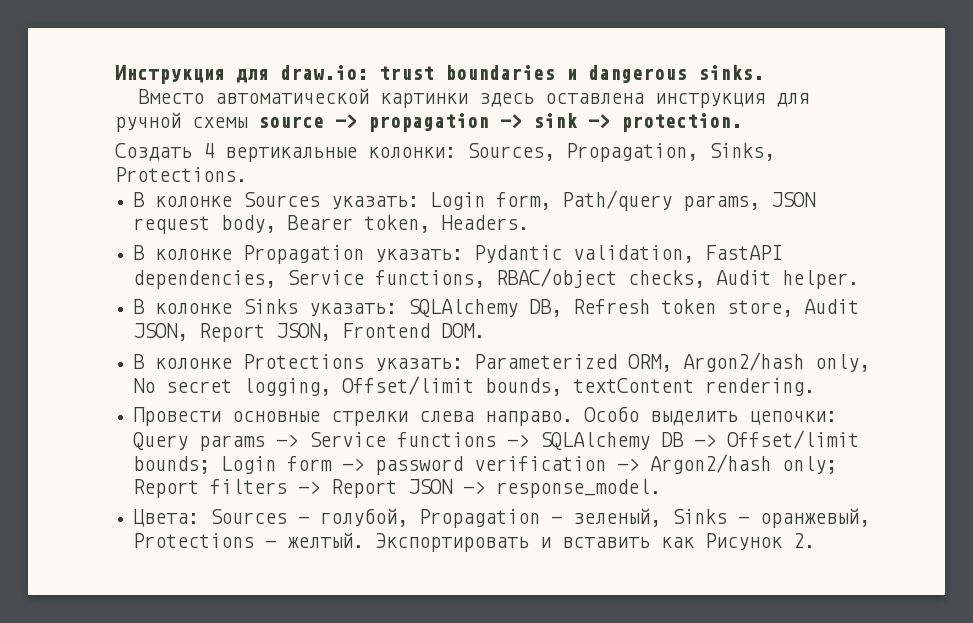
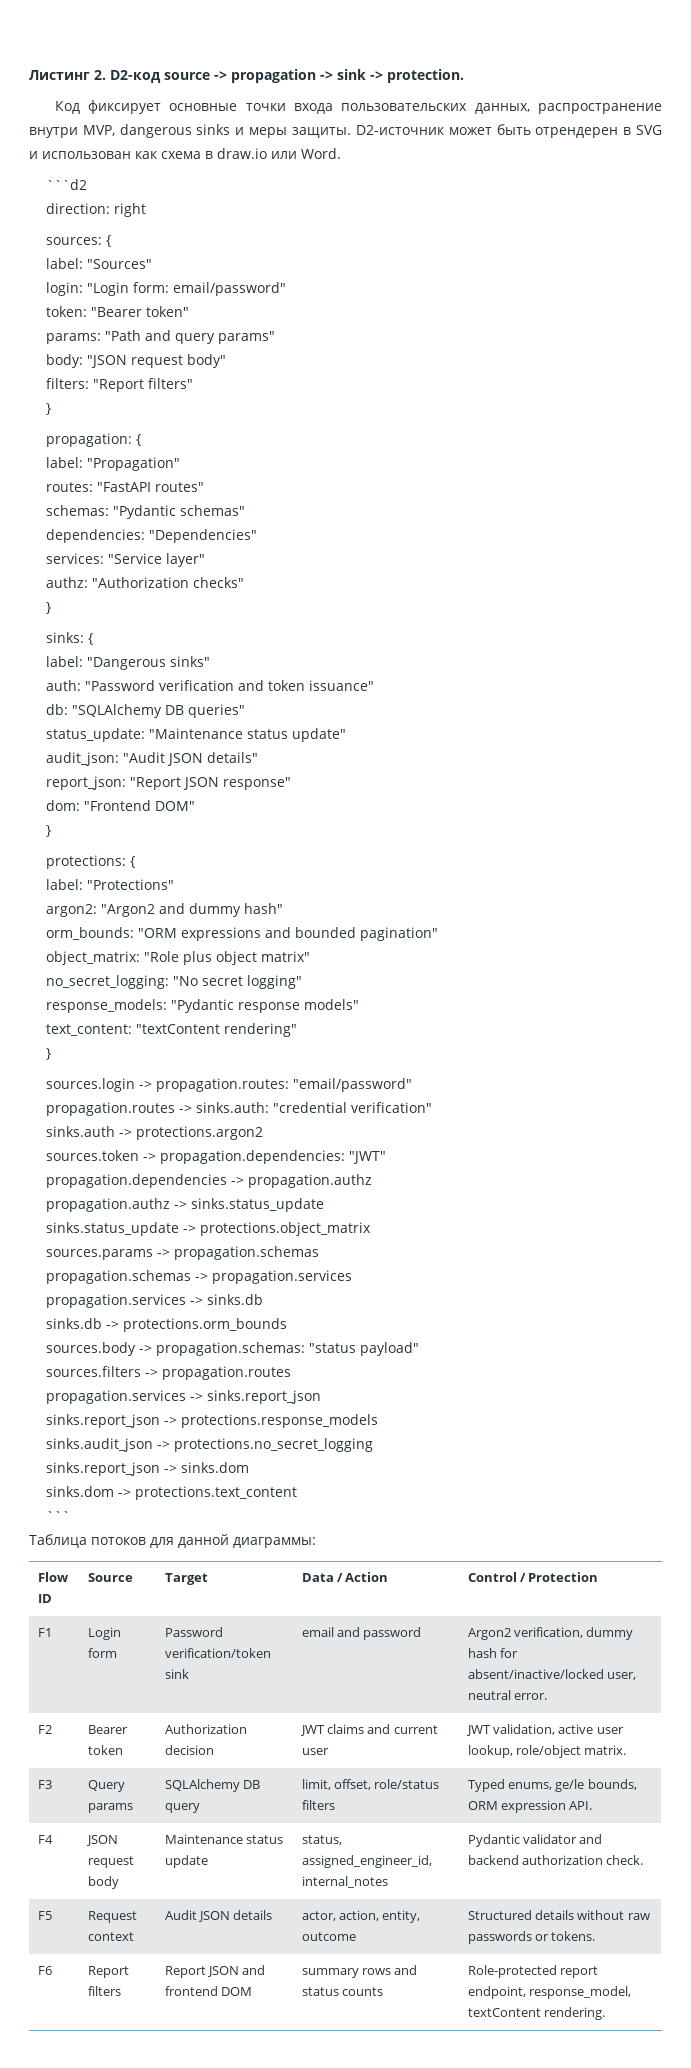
- Инструкция для draw.io: trust boundaries и dangerous sinks.
- Вместо автоматической картинки здесь оставлена инструкция для ручной схемы source -> propagation -> sink -> protection.
+ Листинг 2. D2-код source -> propagation -> sink -> protection.
- Создать 4 вертикальные колонки: Sources, Propagation, Sinks, Protections.
- В колонке Sources указать: Login form, Path/query params, JSON request body, Bearer token, Headers.
- В колонке Propagation указать: Pydantic validation, FastAPI dependencies, Service functions, RBAC/object checks, Audit helper.
- В колонке Sinks указать: SQLAlchemy DB, Refresh token store, Audit JSON, Report JSON, Frontend DOM.
- В колонке Protections указать: Parameterized ORM, Argon2/hash only, No secret logging, Offset/limit bounds, textContent rendering.
- Провести основные стрелки слева направо. Особо выделить цепочки: Query params -> Service functions -> SQLAlchemy DB -> Offset/limit bounds; Login form -> password verification -> Argon2/hash only; Report filters -> Report JSON -> response_model.
- Цвета: Sources - голубой, Propagation - зеленый, Sinks - оранжевый, Protections - желтый. Экспортировать и вставить как Рисунок 2.
+ Код фиксирует основные точки входа пользовательских данных, распространение внутри MVP, dangerous sinks и меры защиты. D2-источник может быть отрендерен в SVG и использован как схема в draw.io или Word.
+ ```d2
+ direction: right
+ sources: {
+ label: "Sources"
+ login: "Login form: email/password"
+ token: "Bearer token"
+ params: "Path and query params"
+ body: "JSON request body"
+ filters: "Report filters"
+ }
+ propagation: {
+ label: "Propagation"
+ routes: "FastAPI routes"
+ schemas: "Pydantic schemas"
+ dependencies: "Dependencies"
+ services: "Service layer"
+ authz: "Authorization checks"
+ }
+ sinks: {
+ label: "Dangerous sinks"
+ auth: "Password verification and token issuance"
+ db: "SQLAlchemy DB queries"
+ status_update: "Maintenance status update"
+ audit_json: "Audit JSON details"
+ report_json: "Report JSON response"
+ dom: "Frontend DOM"
+ }
+ protections: {
+ label: "Protections"
+ argon2: "Argon2 and dummy hash"
+ orm_bounds: "ORM expressions and bounded pagination"
+ object_matrix: "Role plus object matrix"
+ no_secret_logging: "No secret logging"
+ response_models: "Pydantic response models"
+ text_content: "textContent rendering"
+ }
+ sources.login -> propagation.routes: "email/password"
+ propagation.routes -> sinks.auth: "credential verification"
+ sinks.auth -> protections.argon2
+ sources.token -> propagation.dependencies: "JWT"
+ propagation.dependencies -> propagation.authz
+ propagation.authz -> sinks.status_update
+ sinks.status_update -> protections.object_matrix
+ sources.params -> propagation.schemas
+ propagation.schemas -> propagation.services
+ propagation.services -> sinks.db
+ sinks.db -> protections.orm_bounds
+ sources.body -> propagation.schemas: "status payload"
+ sources.filters -> propagation.routes
+ propagation.services -> sinks.report_json
+ sinks.report_json -> protections.response_models
+ sinks.audit_json -> protections.no_secret_logging
+ sinks.report_json -> sinks.dom
+ sinks.dom -> protections.text_content
+ ```
+ Таблица потоков для данной диаграммы:
+ Flow ID | Source | Target | Data / Action | Control / Protection
+ F1 | Login form | Password verification/token sink | email and password | Argon2 verification, dummy hash for absent/inactive/locked user, neutral error.
+ F2 | Bearer token | Authorization decision | JWT claims and current user | JWT validation, active user lookup, role/object matrix.
+ F3 | Query params | SQLAlchemy DB query | limit, offset, role/status filters | Typed enums, ge/le bounds, ORM expression API.
+ F4 | JSON request body | Maintenance status update | status, assigned_engineer_id, internal_notes | Pydantic validator and backend authorization check.
+ F5 | Request context | Audit JSON details | actor, action, entity, outcome | Structured details without raw passwords or tokens.
+ F6 | Report filters | Report JSON and frontend DOM | summary rows and status counts | Role-protected report endpoint, response_model, textContent rendering.

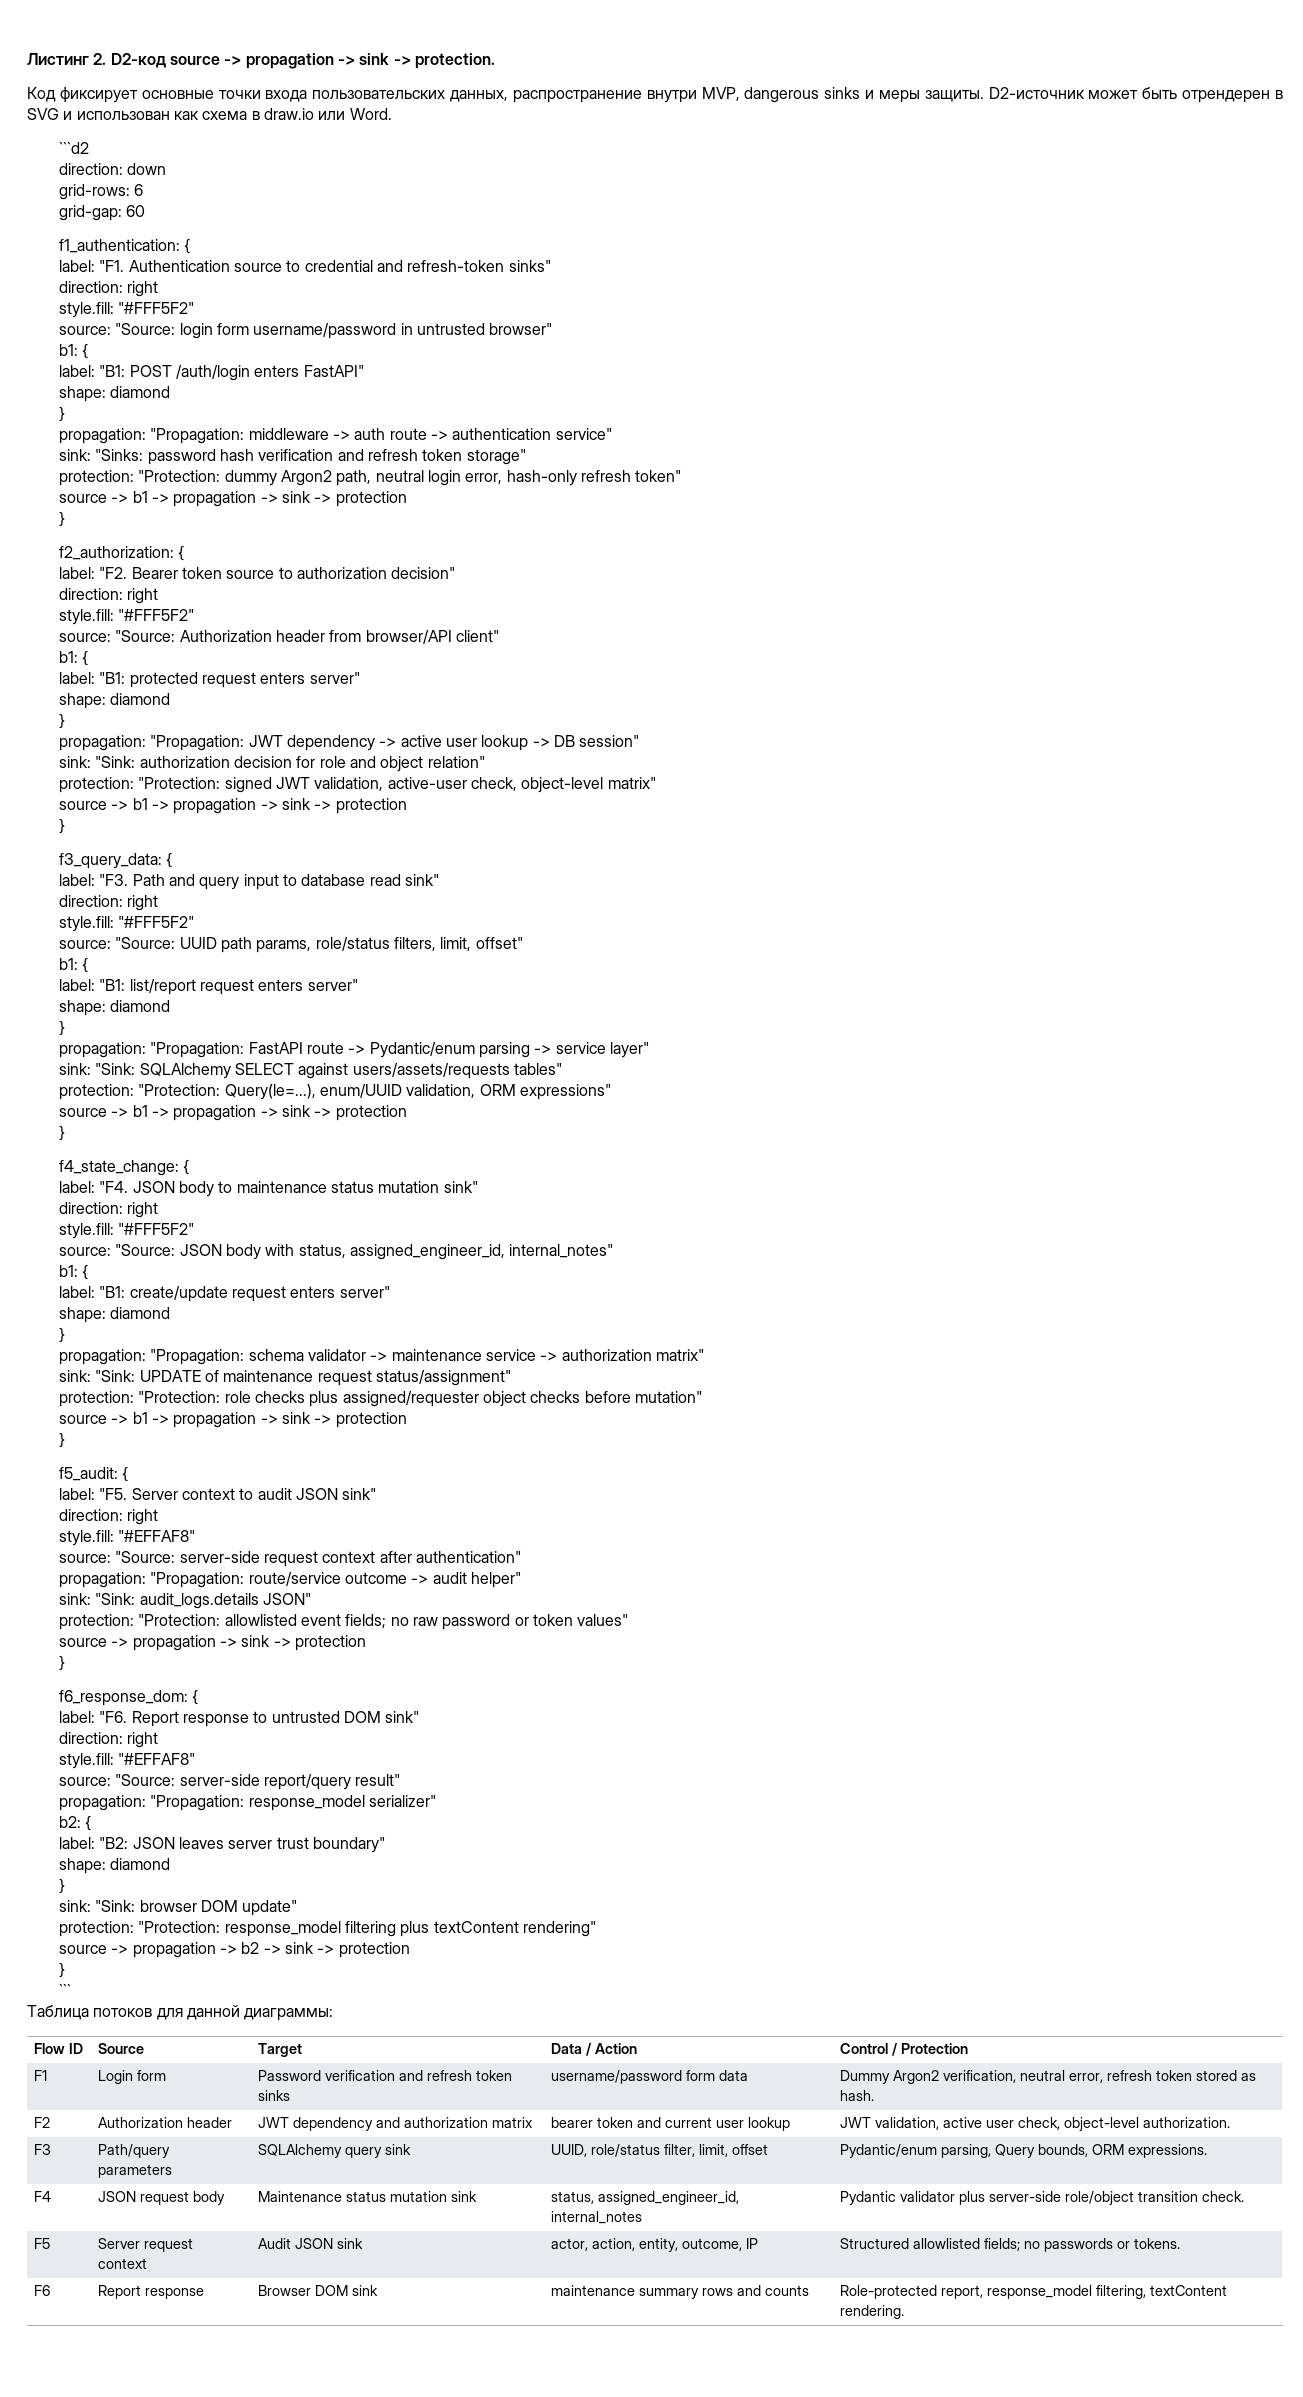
+ direction: down
+ grid-rows: 6
+ grid-gap: 60
+ f1_authentication: {
+ label: "F1. Authentication source to credential and refresh-token sinks"
  direction: right
- sources: {
- label: "Sources"
- login: "Login form: email/password"
- token: "Bearer token"
- params: "Path and query params"
- body: "JSON request body"
- filters: "Report filters"
+ style.fill: "#FFF5F2"
+ source: "Source: login form username/password in untrusted browser"
+ b1: {
+ label: "B1: POST /auth/login enters FastAPI"
+ shape: diamond
  }
- propagation: {
- label: "Propagation"
- routes: "FastAPI routes"
- schemas: "Pydantic schemas"
- dependencies: "Dependencies"
- services: "Service layer"
- authz: "Authorization checks"
+ propagation: "Propagation: middleware -> auth route -> authentication service"
+ sink: "Sinks: password hash verification and refresh token storage"
+ protection: "Protection: dummy Argon2 path, neutral login error, hash-only refresh token"
+ source -> b1 -> propagation -> sink -> protection
  }
- sinks: {
- label: "Dangerous sinks"
- auth: "Password verification and token issuance"
- db: "SQLAlchemy DB queries"
- status_update: "Maintenance status update"
- audit_json: "Audit JSON details"
- report_json: "Report JSON response"
- dom: "Frontend DOM"
+ f2_authorization: {
+ label: "F2. Bearer token source to authorization decision"
+ direction: right
+ style.fill: "#FFF5F2"
+ source: "Source: Authorization header from browser/API client"
+ b1: {
+ label: "B1: protected request enters server"
+ shape: diamond
  }
- protections: {
- label: "Protections"
- argon2: "Argon2 and dummy hash"
- orm_bounds: "ORM expressions and bounded pagination"
- object_matrix: "Role plus object matrix"
- no_secret_logging: "No secret logging"
- response_models: "Pydantic response models"
- text_content: "textContent rendering"
+ propagation: "Propagation: JWT dependency -> active user lookup -> DB session"
+ sink: "Sink: authorization decision for role and object relation"
+ protection: "Protection: signed JWT validation, active-user check, object-level matrix"
+ source -> b1 -> propagation -> sink -> protection
  }
- sources.login -> propagation.routes: "email/password"
- propagation.routes -> sinks.auth: "credential verification"
- sinks.auth -> protections.argon2
- sources.token -> propagation.dependencies: "JWT"
- propagation.dependencies -> propagation.authz
- propagation.authz -> sinks.status_update
- sinks.status_update -> protections.object_matrix
- sources.params -> propagation.schemas
- propagation.schemas -> propagation.services
- propagation.services -> sinks.db
- sinks.db -> protections.orm_bounds
- sources.body -> propagation.schemas: "status payload"
- sources.filters -> propagation.routes
- propagation.services -> sinks.report_json
- sinks.report_json -> protections.response_models
- sinks.audit_json -> protections.no_secret_logging
- sinks.report_json -> sinks.dom
- sinks.dom -> protections.text_content
+ f3_query_data: {
+ label: "F3. Path and query input to database read sink"
+ direction: right
+ style.fill: "#FFF5F2"
+ source: "Source: UUID path params, role/status filters, limit, offset"
+ b1: {
+ label: "B1: list/report request enters server"
+ shape: diamond
+ }
+ propagation: "Propagation: FastAPI route -> Pydantic/enum parsing -> service layer"
+ sink: "Sink: SQLAlchemy SELECT against users/assets/requests tables"
+ protection: "Protection: Query(le=...), enum/UUID validation, ORM expressions"
+ source -> b1 -> propagation -> sink -> protection
+ }
+ f4_state_change: {
+ label: "F4. JSON body to maintenance status mutation sink"
+ direction: right
+ style.fill: "#FFF5F2"
+ source: "Source: JSON body with status, assigned_engineer_id, internal_notes"
+ b1: {
+ label: "B1: create/update request enters server"
+ shape: diamond
+ }
+ propagation: "Propagation: schema validator -> maintenance service -> authorization matrix"
+ sink: "Sink: UPDATE of maintenance request status/assignment"
+ protection: "Protection: role checks plus assigned/requester object checks before mutation"
+ source -> b1 -> propagation -> sink -> protection
+ }
+ f5_audit: {
+ label: "F5. Server context to audit JSON sink"
+ direction: right
+ style.fill: "#EFFAF8"
+ source: "Source: server-side request context after authentication"
+ propagation: "Propagation: route/service outcome -> audit helper"
+ sink: "Sink: audit_logs.details JSON"
+ protection: "Protection: allowlisted event fields; no raw password or token values"
+ source -> propagation -> sink -> protection
+ }
+ f6_response_dom: {
+ label: "F6. Report response to untrusted DOM sink"
+ direction: right
+ style.fill: "#EFFAF8"
+ source: "Source: server-side report/query result"
+ propagation: "Propagation: response_model serializer"
+ b2: {
+ label: "B2: JSON leaves server trust boundary"
+ shape: diamond
+ }
+ sink: "Sink: browser DOM update"
+ protection: "Protection: response_model filtering plus textContent rendering"
+ source -> propagation -> b2 -> sink -> protection
+ }
- F1 | Login form | Password verification/token sink | email and password | Argon2 verification, dummy hash for absent/inactive/locked user, neutral error.
+ F1 | Login form | Password verification and refresh token sinks | username/password form data | Dummy Argon2 verification, neutral error, refresh token stored as hash.
- F2 | Bearer token | Authorization decision | JWT claims and current user | JWT validation, active user lookup, role/object matrix.
+ F2 | Authorization header | JWT dependency and authorization matrix | bearer token and current user lookup | JWT validation, active user check, object-level authorization.
- F3 | Query params | SQLAlchemy DB query | limit, offset, role/status filters | Typed enums, ge/le bounds, ORM expression API.
+ F3 | Path/query parameters | SQLAlchemy query sink | UUID, role/status filter, limit, offset | Pydantic/enum parsing, Query bounds, ORM expressions.
- F4 | JSON request body | Maintenance status update | status, assigned_engineer_id, internal_notes | Pydantic validator and backend authorization check.
+ F4 | JSON request body | Maintenance status mutation sink | status, assigned_engineer_id, internal_notes | Pydantic validator plus server-side role/object transition check.
- F5 | Request context | Audit JSON details | actor, action, entity, outcome | Structured details without raw passwords or tokens.
+ F5 | Server request context | Audit JSON sink | actor, action, entity, outcome, IP | Structured allowlisted fields; no passwords or tokens.
- F6 | Report filters | Report JSON and frontend DOM | summary rows and status counts | Role-protected report endpoint, response_model, textContent rendering.
+ F6 | Report response | Browser DOM sink | maintenance summary rows and counts | Role-protected report, response_model filtering, textContent rendering.

